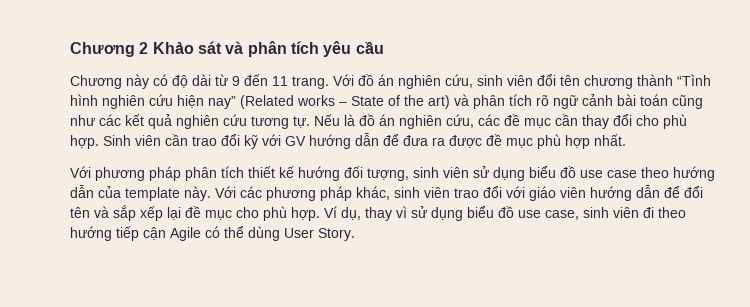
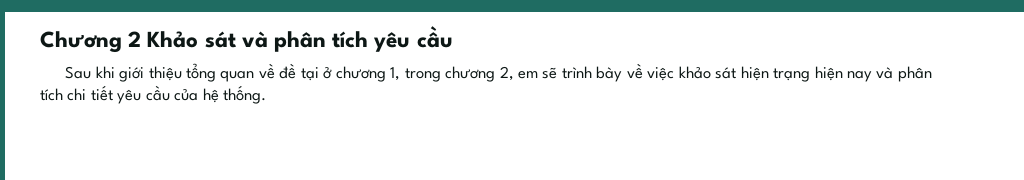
- Chương này có độ dài từ 9 đến 11 trang. Với đồ án nghiên cứu, sinh viên đổi tên chương thành “Tình hình nghiên cứu hiện nay” (Related works – State of the art) và phân tích rõ ngữ cảnh bài toán cũng như các kết quả nghiên cứu tương tự. Nếu là đồ án nghiên cứu, các đề mục cần thay đổi cho phù hợp. Sinh viên cần trao đổi kỹ với GV hướng dẫn để đưa ra được đề mục phù hợp nhất.
- Với phương pháp phân tích thiết kế hướng đối tượng, sinh viên sử dụng biểu đồ use case theo hướng dẫn của template này. Với các phương pháp khác, sinh viên trao đổi với giáo viên hướng dẫn để đổi tên và sắp xếp lại đề mục cho phù hợp. Ví dụ, thay vì sử dụng biểu đồ use case, sinh viên đi theo hướng tiếp cận Agile có thể dùng User Story.
+ Sau khi giới thiệu tổng quan về đề tại ở chương 1, trong chương 2, em sẽ trình bày về việc khảo sát hiện trạng hiện nay và phân tích chi tiết yêu cầu của hệ thống.

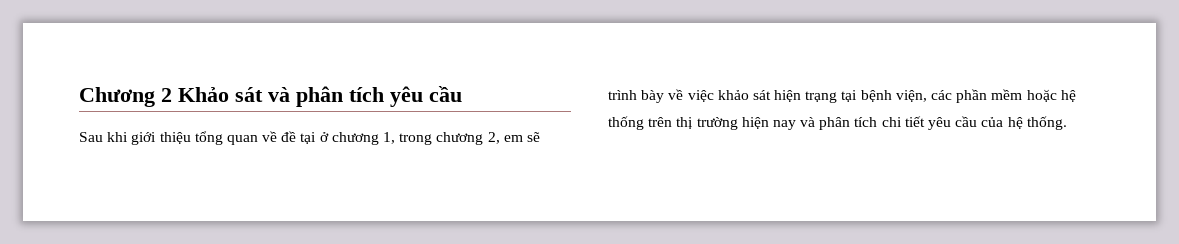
- Sau khi giới thiệu tổng quan về đề tại ở chương 1, trong chương 2, em sẽ trình bày về việc khảo sát hiện trạng hiện nay và phân tích chi tiết yêu cầu của hệ thống.
+ Sau khi giới thiệu tổng quan về đề tại ở chương 1, trong chương 2, em sẽ trình bày về việc khảo sát hiện trạng tại bệnh viện, các phần mềm hoặc hệ thống trên thị trường hiện nay và phân tích chi tiết yêu cầu của hệ thống.

